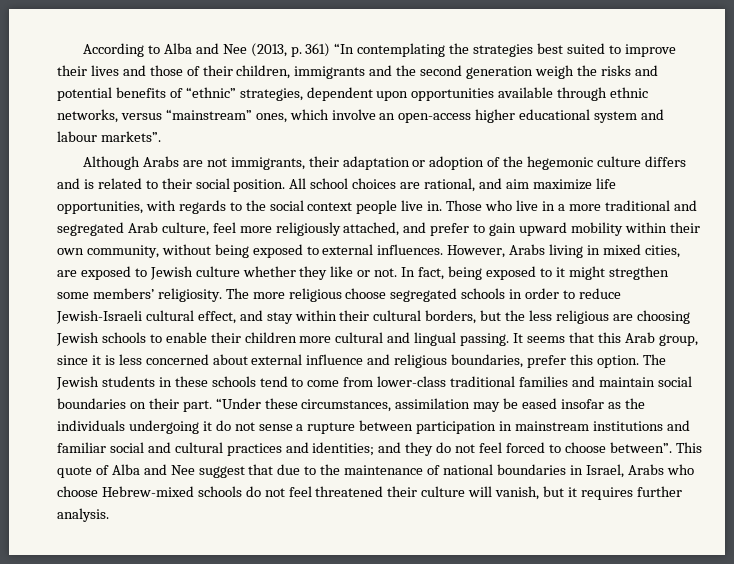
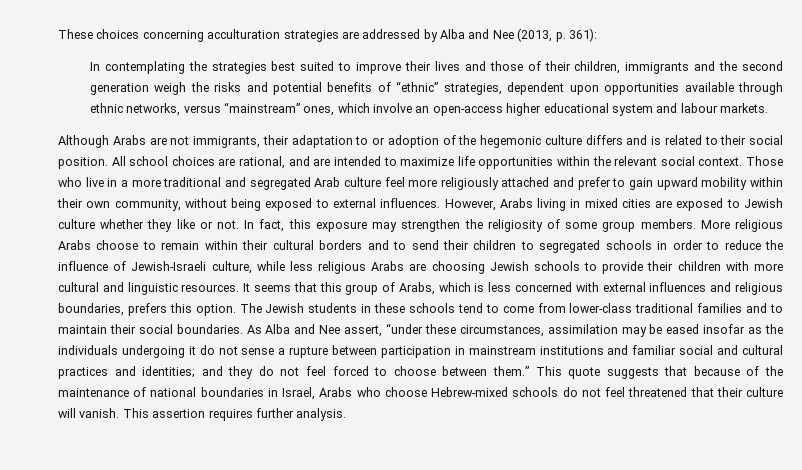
- According to Alba and Nee (2013, p. 361) “In contemplating the strategies best suited to improve their lives and those of their children, immigrants and the second generation weigh the risks and potential benefits of “ethnic” strategies, dependent upon opportunities available through ethnic networks, versus “mainstream” ones, which involve an open-access higher educational system and labour markets”.
+ These choices concerning acculturation strategies are addressed by Alba and Nee (2013, p. 361):
+ In contemplating the strategies best suited to improve their lives and those of their children, immigrants and the second generation weigh the risks and potential benefits of “ethnic” strategies, dependent upon opportunities available through ethnic networks, versus “mainstream” ones, which involve an open-access higher educational system and labour markets.
- Although Arabs are not immigrants, their adaptation or adoption of the hegemonic culture differs and is related to their social position.
+ Although Arabs are not immigrants, their adaptation to or adoption of the hegemonic culture differs and is related to their social position.
- All school choices are rational, and aim maximize life opportunities, with regards to the social context people live in.
+ All school choices are rational, and are intended to maximize life opportunities within the relevant social context.
- Those who live in a more traditional and segregated Arab culture, feel more religiously attached, and prefer to gain upward mobility within their own community, without being exposed to external influences.
+ Those who live in a more traditional and segregated Arab culture feel more religiously attached and prefer to gain upward mobility within their own community, without being exposed to external influences.
- However, Arabs living in mixed cities, are exposed to Jewish culture whether they like or not.
+ However, Arabs living in mixed cities are exposed to Jewish culture whether they like or not.
- In fact, being exposed to it might stregthen some members’ religiosity. The more religious choose segregated schools in order to reduce Jewish-Israeli cultural effect, and stay within their cultural borders, but the less religious are choosing Jewish schools to enable their children more cultural and lingual passing.
+ In fact, this exposure may strengthen the religiosity of some group members. More religious Arabs choose to remain within their cultural borders and to send their children to segregated schools in order to reduce the influence of Jewish-Israeli culture, while less religious Arabs are choosing Jewish schools to provide their children with more cultural and linguistic resources.
- It seems that this Arab group, since it is less concerned about external influence and religious boundaries, prefer this option.
+ It seems that this group of Arabs, which is less concerned with external influences and religious boundaries, prefers this option.
- The Jewish students in these schools tend to come from lower-class traditional families and maintain social boundaries on their part. “Under these circumstances, assimilation may be eased insofar as the individuals undergoing it do not sense a rupture between participation in mainstream institutions and familiar social and cultural practices and identities;
+ The Jewish students in these schools tend to come from lower-class traditional families and to maintain their social boundaries. As Alba and Nee assert, “under these circumstances, assimilation may be eased insofar as the individuals undergoing it do not sense a rupture between participation in mainstream institutions and familiar social and cultural practices and identities;
- and they do not feel forced to choose between”. This quote of Alba and Nee suggest that due to the maintenance of national boundaries in Israel, Arabs who choose Hebrew-mixed schools do not feel threatened their culture will vanish, but it requires further analysis.
+ and they do not feel forced to choose between them.” This quote suggests that because of the maintenance of national boundaries in Israel, Arabs who choose Hebrew-mixed schools do not feel threatened that their culture will vanish. This assertion requires further analysis.

